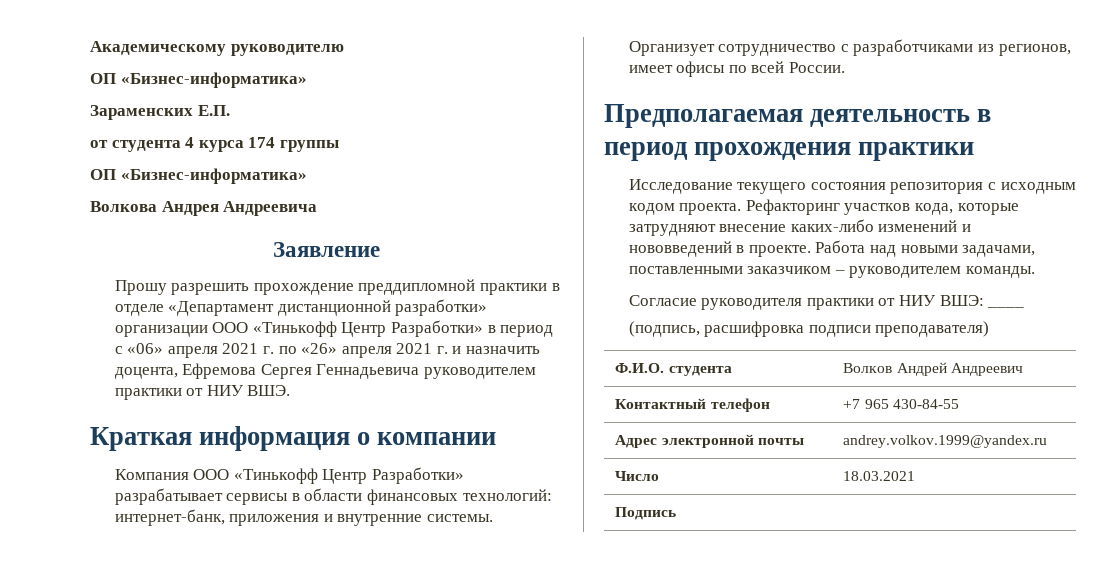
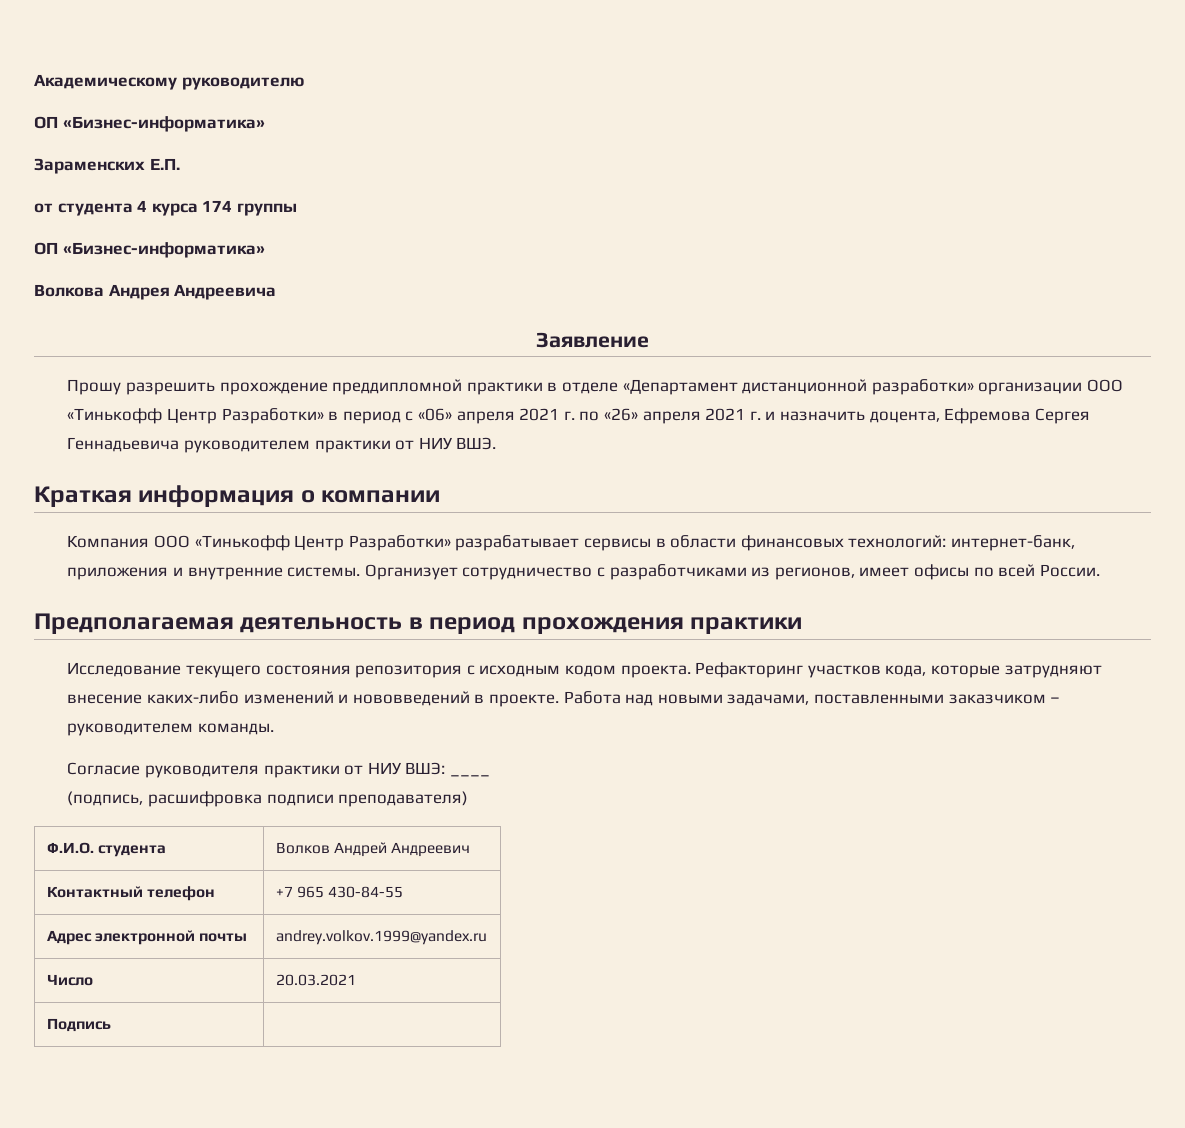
- Число | 18.03.2021
+ Число | 20.03.2021

